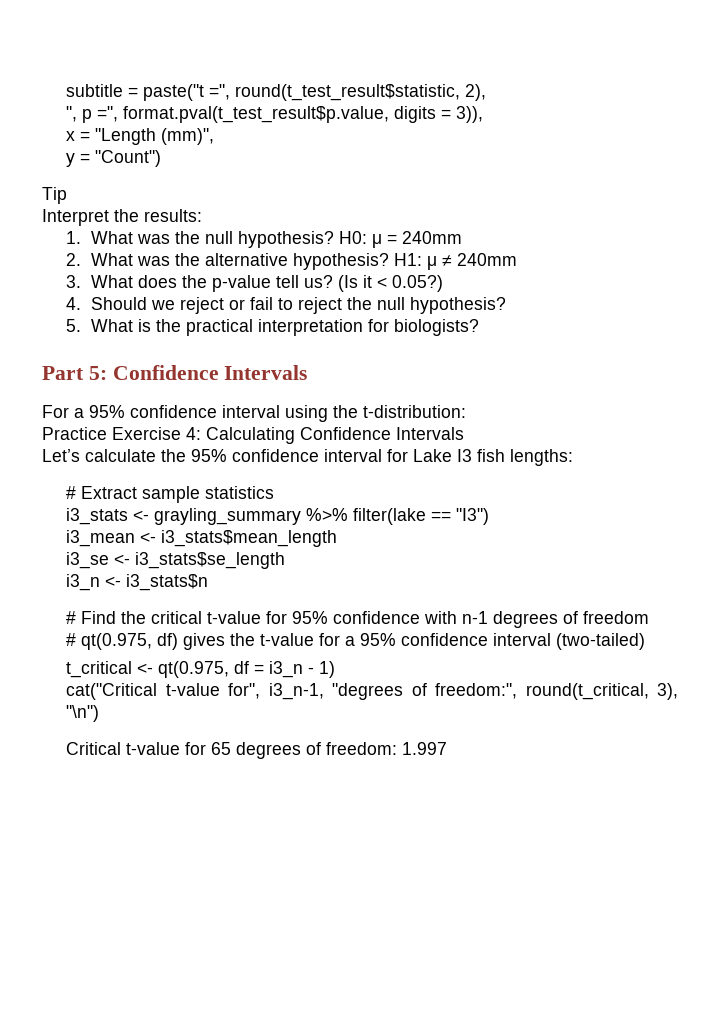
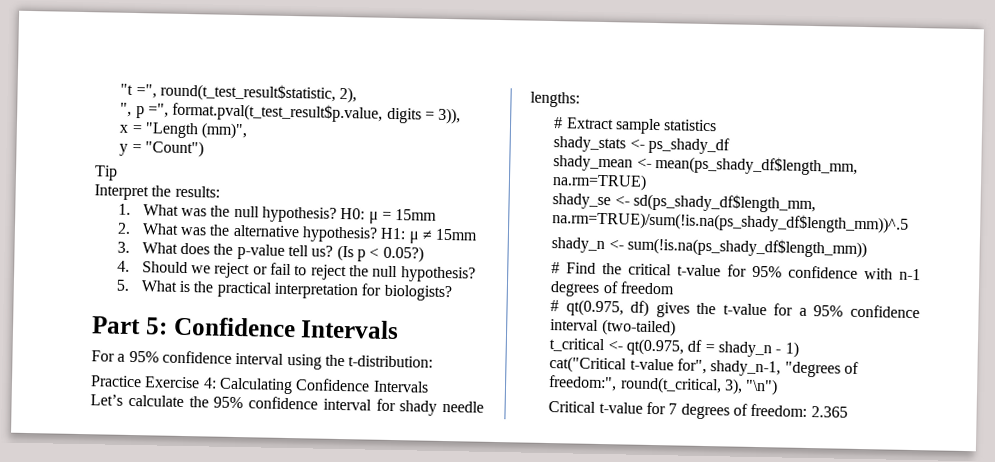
- subtitle = paste("t =", round(t_test_result$statistic, 2),
+ "t =", round(t_test_result$statistic, 2),
- H0: μ = 240mm
+ H0: μ = 15mm
- H1: μ ≠ 240mm
+ H1: μ ≠ 15mm
- (Is it < 0.05?)
+ (Is p < 0.05?)
- Let’s calculate the 95% confidence interval for Lake I3 fish lengths:
+ Let’s calculate the 95% confidence interval for shady needle lengths:
- i3_stats <- grayling_summary %>% filter(lake == "I3")
- i3_mean <- i3_stats$mean_length
- i3_se <- i3_stats$se_length
- i3_n <- i3_stats$n
+ shady_stats <- ps_shady_df
+ shady_mean <- mean(ps_shady_df$length_mm, na.rm=TRUE)
+ shady_se <- sd(ps_shady_df$length_mm, na.rm=TRUE)/sum(!is.na(ps_shady_df$length_mm))^.5
+ shady_n <- sum(!is.na(ps_shady_df$length_mm))
- t_critical <- qt(0.975, df = i3_n - 1)
+ t_critical <- qt(0.975, df = shady_n - 1)
- cat("Critical t-value for", i3_n-1, "degrees of freedom:", round(t_critical, 3), "\n")
+ cat("Critical t-value for", shady_n-1, "degrees of freedom:", round(t_critical, 3), "\n")
- Critical t-value for 65 degrees of freedom: 1.997
+ Critical t-value for 7 degrees of freedom: 2.365

